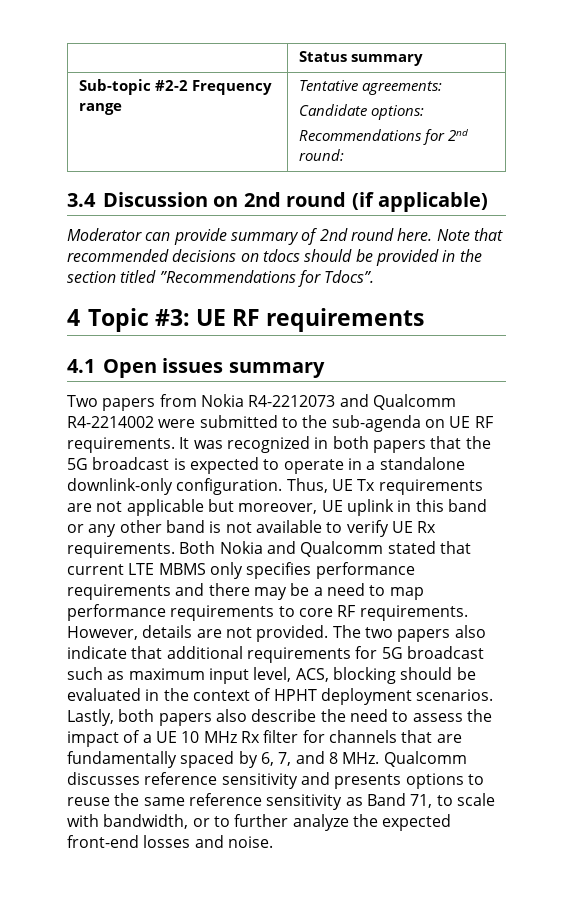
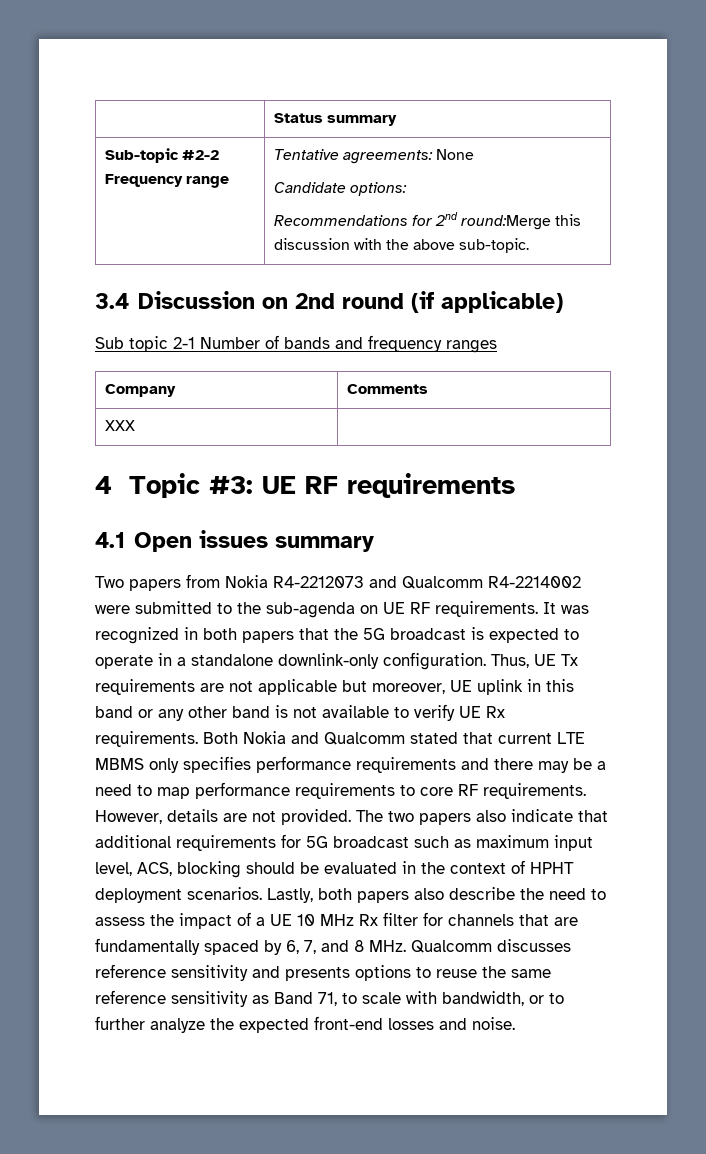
- Sub-topic #2-2 Frequency range | Tentative agreements:
+ Sub-topic #2-2 Frequency range | Tentative agreements: None
  Candidate options:
- Recommendations for 2nd round:
+ Recommendations for 2nd round:Merge this discussion with the above sub-topic.
- Moderator can provide summary of 2nd round here. Note that recommended decisions on tdocs should be provided in the section titled ”Recommendations for Tdocs”.
+ Sub topic 2-1 Number of bands and frequency ranges
+ Company | Comments
+ XXX |

